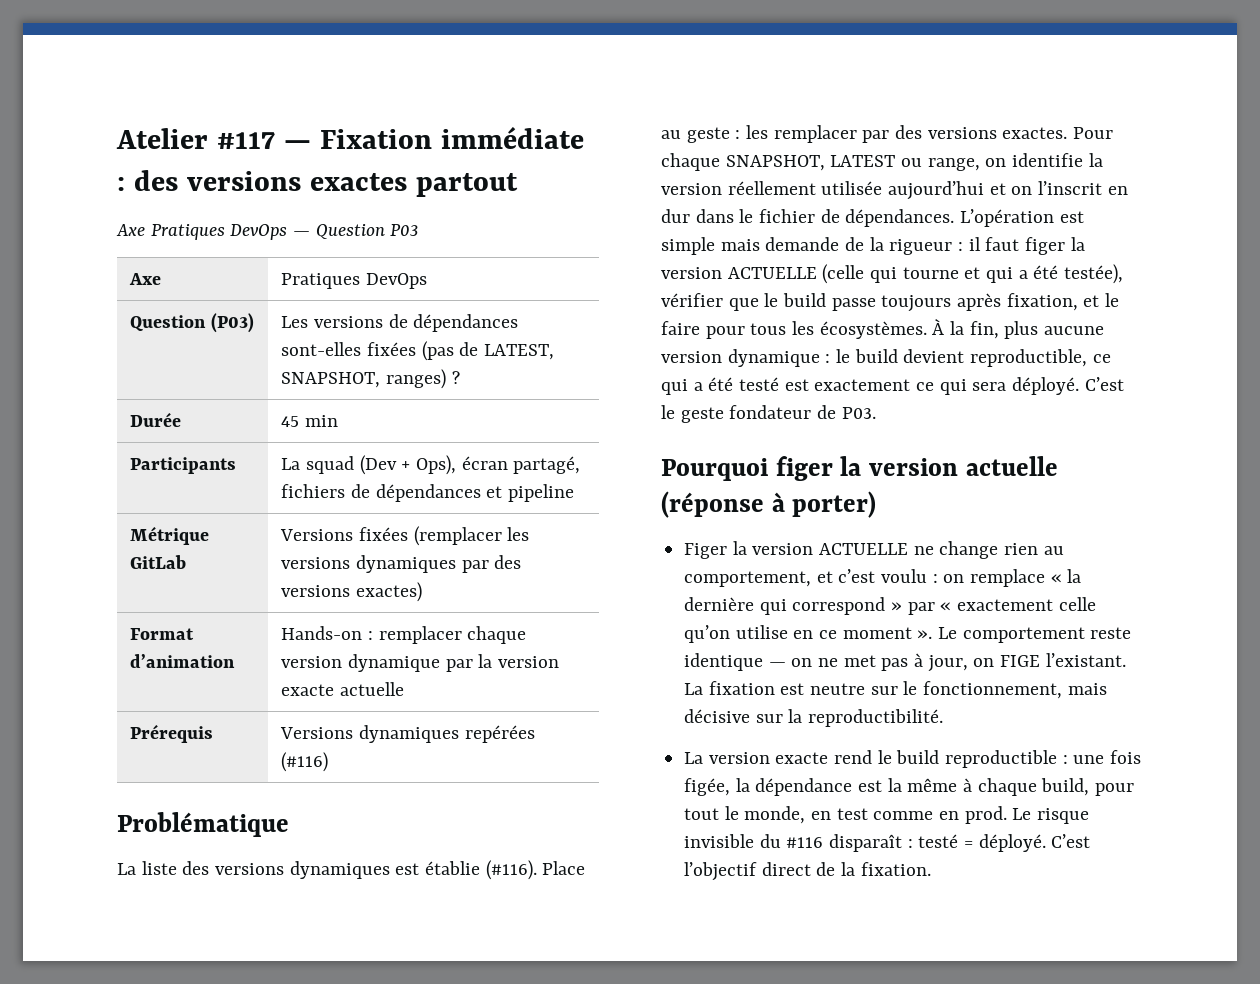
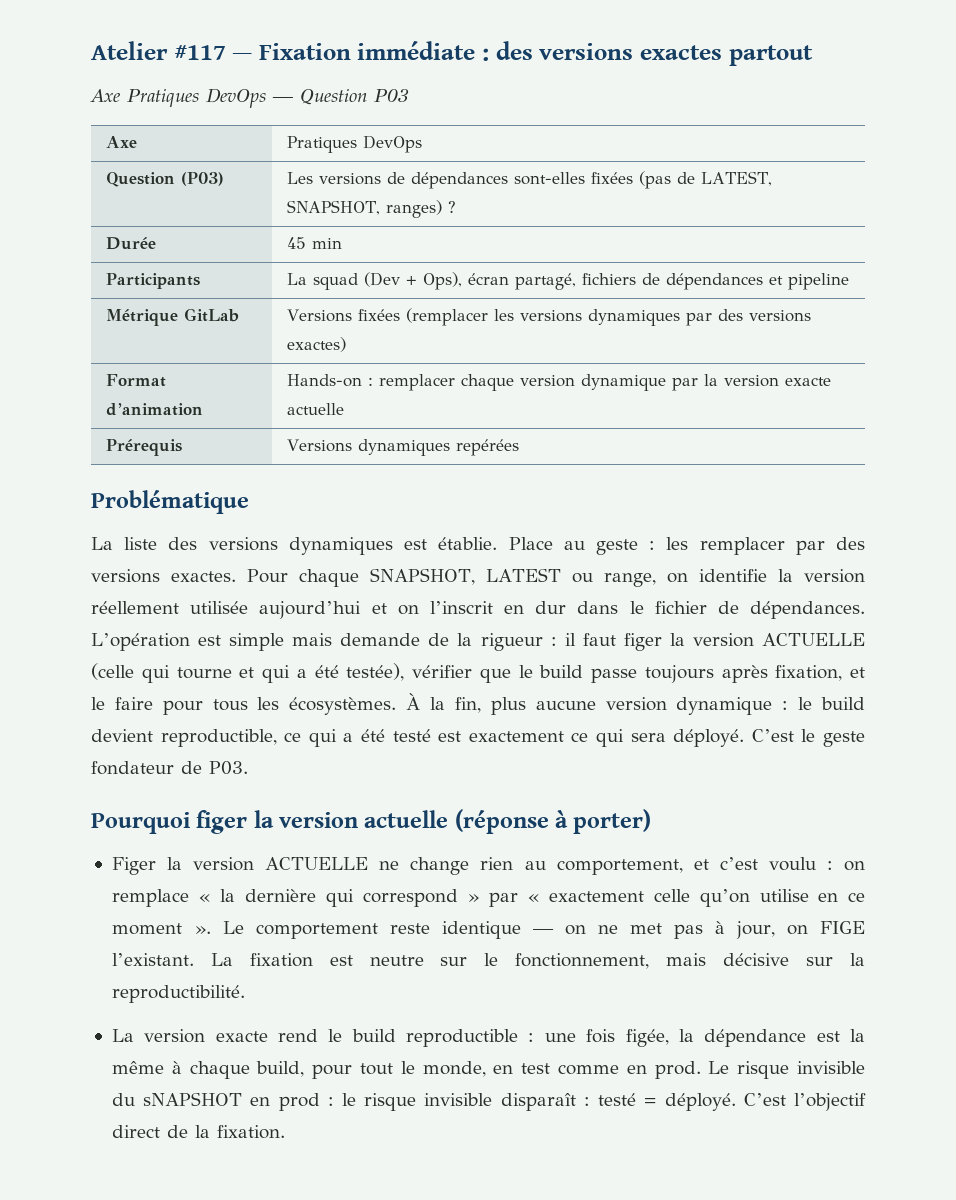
- Prérequis | Versions dynamiques repérées (#116)
+ Prérequis | Versions dynamiques repérées
- La liste des versions dynamiques est établie (#116).
+ La liste des versions dynamiques est établie.
- Le risque invisible du #116 disparaît : testé = déployé.
+ Le risque invisible du sNAPSHOT en prod : le risque invisible disparaît : testé = déployé.

